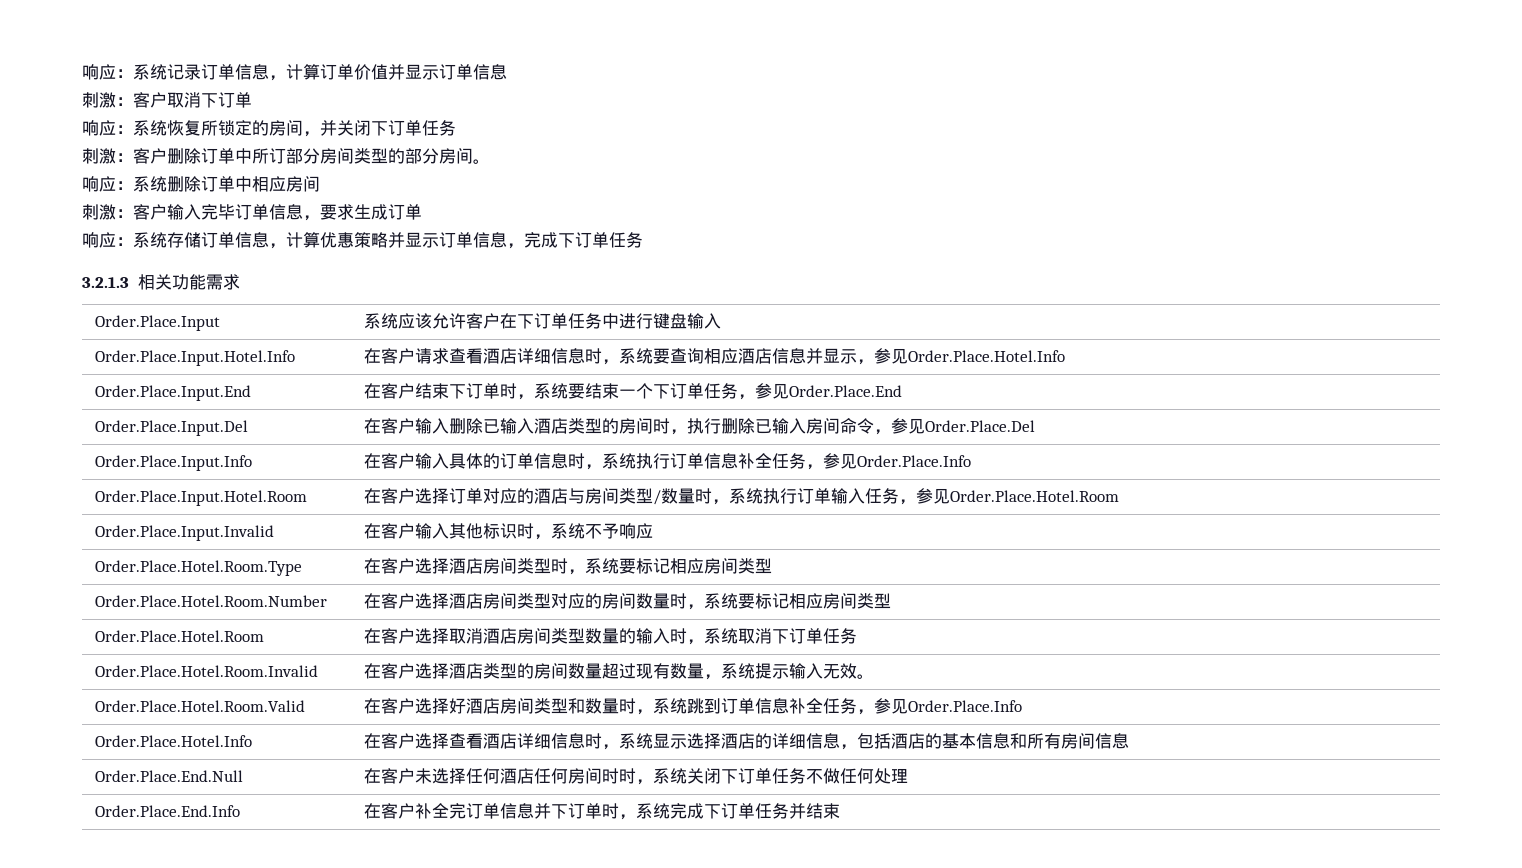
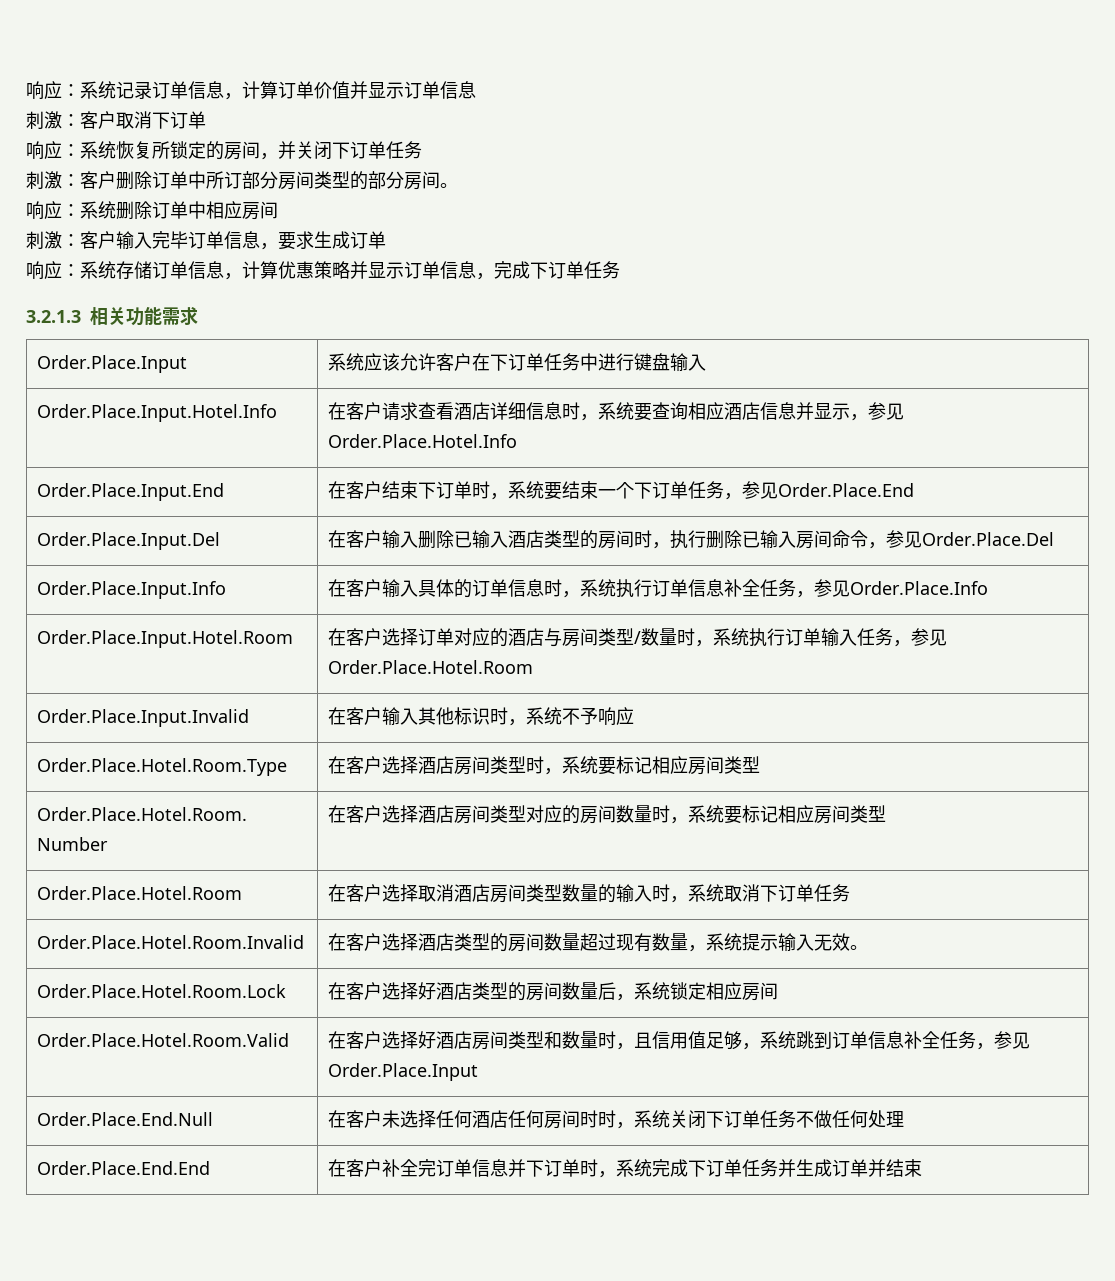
+ Order.Place.Hotel.Room.Lock | 在客户选择好酒店类型的房间数量后，系统锁定相应房间
- Order.Place.Hotel.Room.Valid | 在客户选择好酒店房间类型和数量时，系统跳到订单信息补全任务，参见Order.Place.Info
- Order.Place.Hotel.Info | 在客户选择查看酒店详细信息时，系统显示选择酒店的详细信息，包括酒店的基本信息和所有房间信息
+ Order.Place.Hotel.Room.Valid | 在客户选择好酒店房间类型和数量时，且信用值足够，系统跳到订单信息补全任务，参见Order.Place.Input
- Order.Place.End.Info | 在客户补全完订单信息并下订单时，系统完成下订单任务并结束
+ Order.Place.End.End | 在客户补全完订单信息并下订单时，系统完成下订单任务并生成订单并结束

